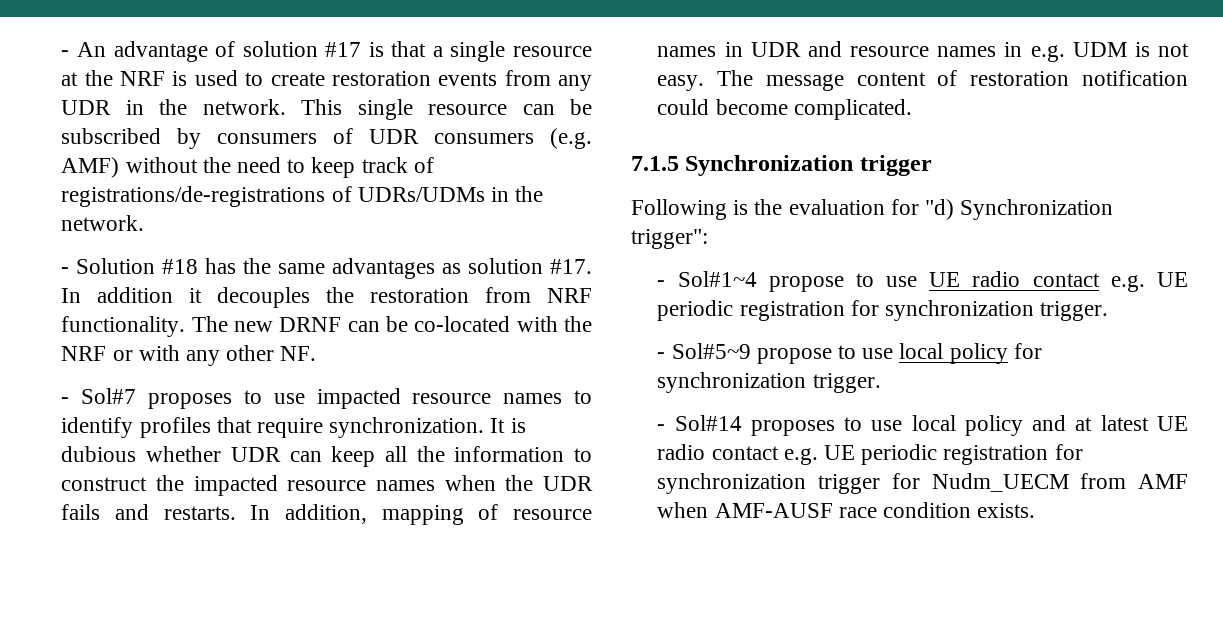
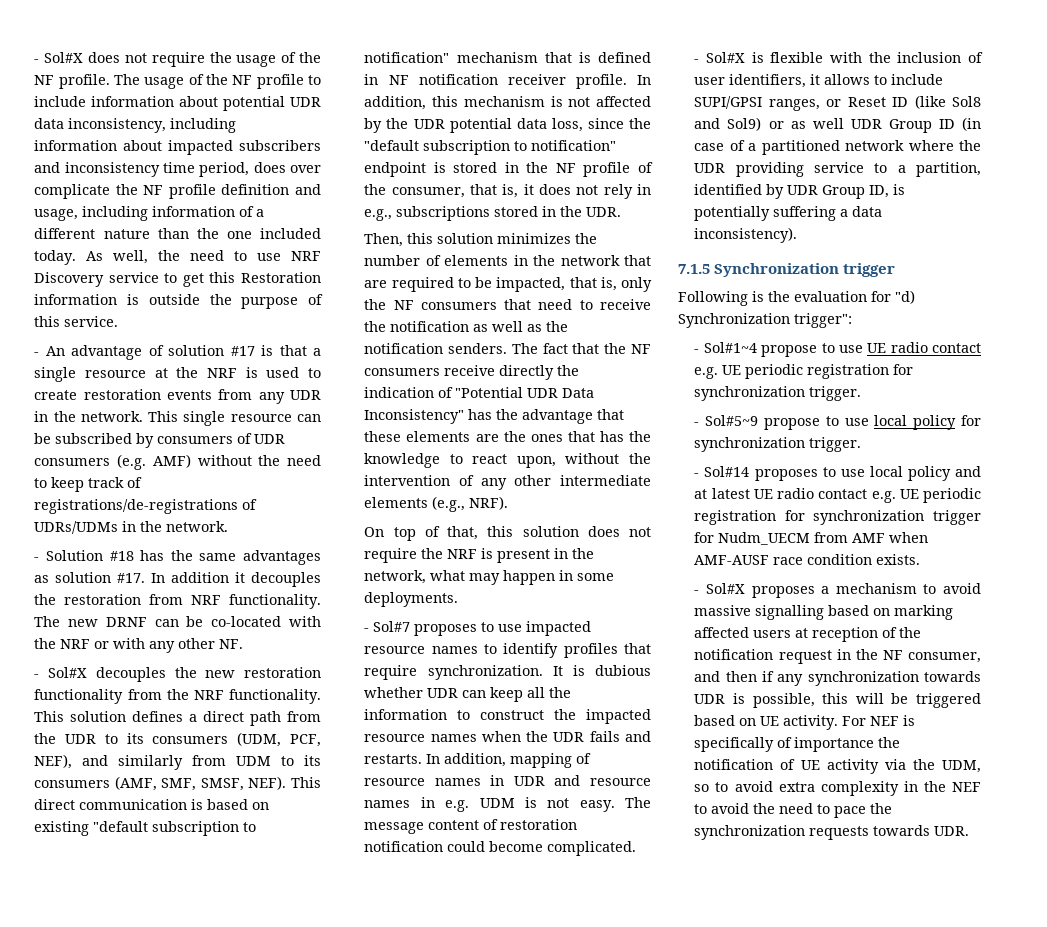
+ - Sol#X does not require the usage of the NF profile. The usage of the NF profile to include information about potential UDR data inconsistency, including information about impacted subscribers and inconsistency time period, does over complicate the NF profile definition and usage, including information of a different nature than the one included today. As well, the need to use NRF Discovery service to get this Restoration information is outside the purpose of this service.
+ - Sol#X decouples the new restoration functionality from the NRF functionality. This solution defines a direct path from the UDR to its consumers (UDM, PCF, NEF), and similarly from UDM to its consumers (AMF, SMF, SMSF, NEF). This direct communication is based on existing "default subscription to notification" mechanism that is defined in NF notification receiver profile. In addition, this mechanism is not affected by the UDR potential data loss, since the "default subscription to notification" endpoint is stored in the NF profile of the consumer, that is, it does not rely in e.g., subscriptions stored in the UDR.
+ Then, this solution minimizes the number of elements in the network that are required to be impacted, that is, only the NF consumers that need to receive the notification as well as the notification senders. The fact that the NF consumers receive directly the indication of "Potential UDR Data Inconsistency" has the advantage that these elements are the ones that has the knowledge to react upon, without the intervention of any other intermediate elements (e.g., NRF).
+ On top of that, this solution does not require the NRF is present in the network, what may happen in some deployments.
+ - Sol#X is flexible with the inclusion of user identifiers, it allows to include SUPI/GPSI ranges, or Reset ID (like Sol8 and Sol9) or as well UDR Group ID (in case of a partitioned network where the UDR providing service to a partition, identified by UDR Group ID, is potentially suffering a data inconsistency).
+ - Sol#X proposes a mechanism to avoid massive signalling based on marking affected users at reception of the notification request in the NF consumer, and then if any synchronization towards UDR is possible, this will be triggered based on UE activity. For NEF is specifically of importance the notification of UE activity via the UDM, so to avoid extra complexity in the NEF to avoid the need to pace the synchronization requests towards UDR.

